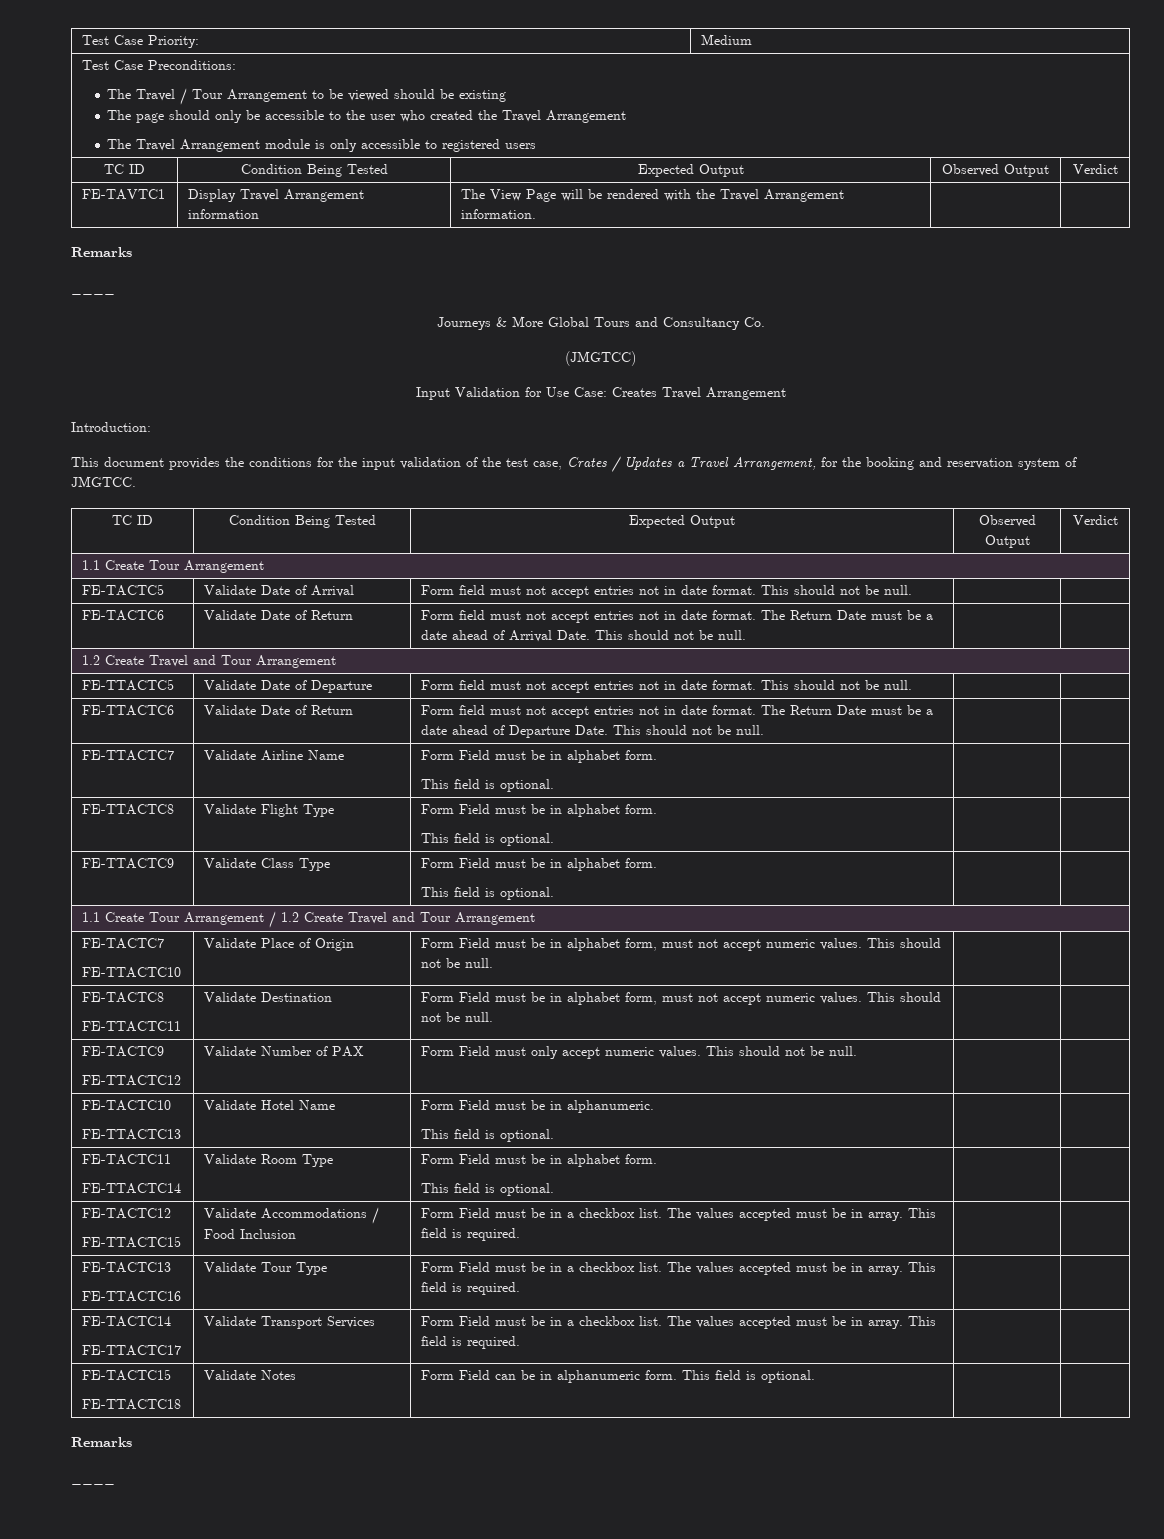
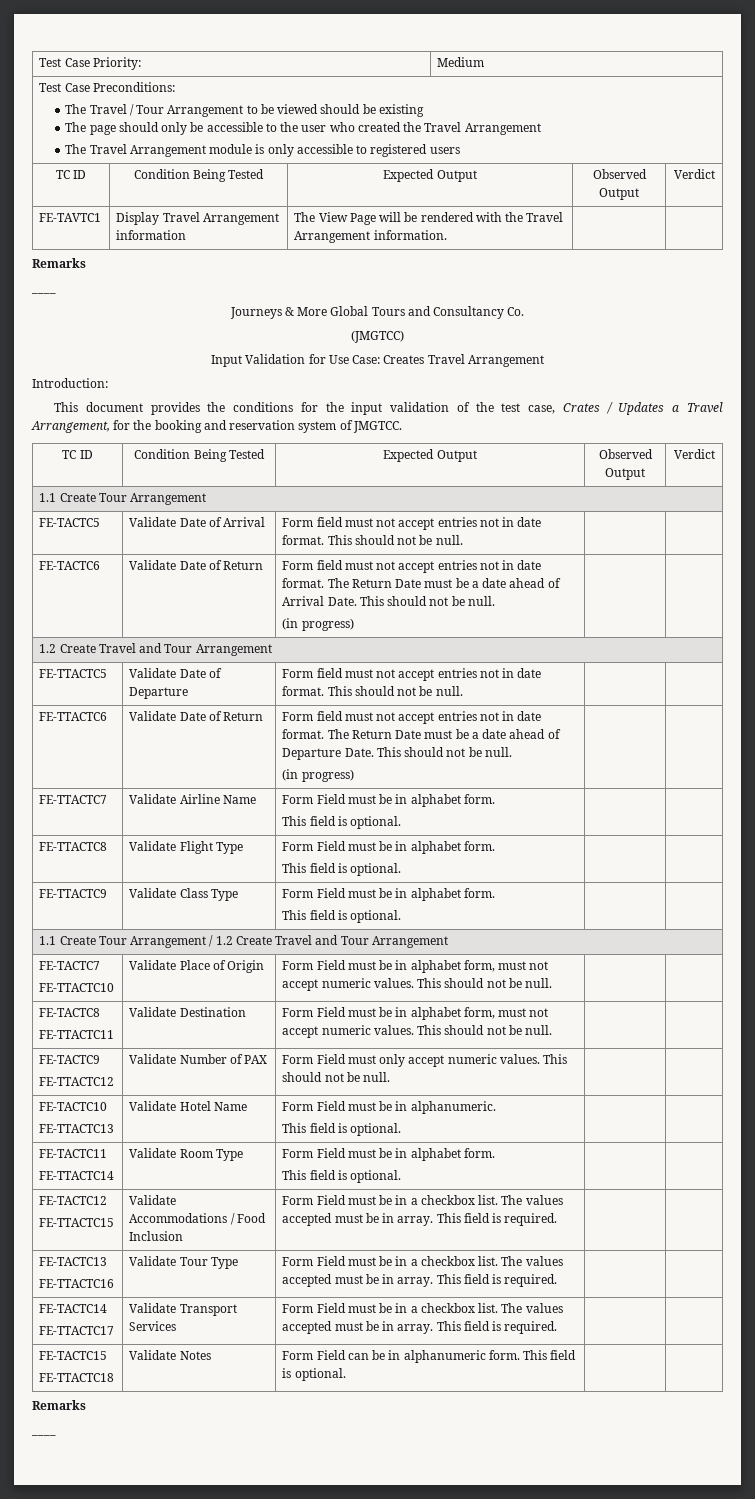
- FE-TACTC6 | Validate Date of Return | Form field must not accept entries not in date format. The Return Date must be a date ahead of Arrival Date. This should not be null. | |
+ FE-TACTC6 | Validate Date of Return | Form field must not accept entries not in date format. The Return Date must be a date ahead of Arrival Date. This should not be null.
+ (in progress) | |
- FE-TTACTC6 | Validate Date of Return | Form field must not accept entries not in date format. The Return Date must be a date ahead of Departure Date. This should not be null. | |
+ FE-TTACTC6 | Validate Date of Return | Form field must not accept entries not in date format. The Return Date must be a date ahead of Departure Date. This should not be null.
+ (in progress) | |

